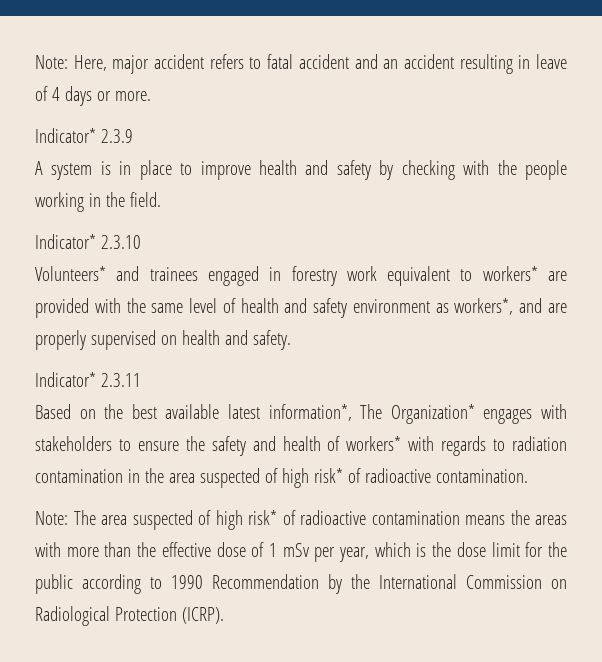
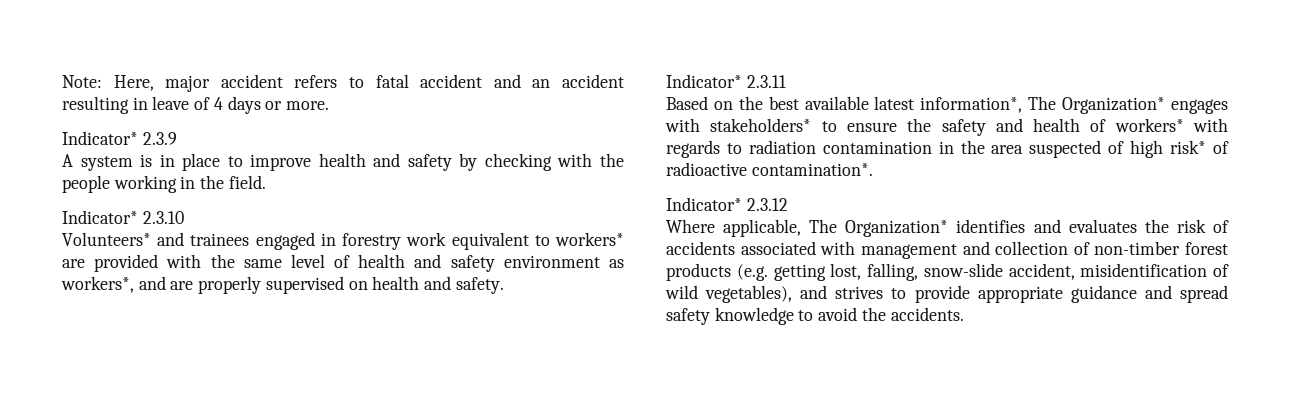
- Based on the best available latest information*, The Organization* engages with stakeholders to ensure the safety and health of workers* with regards to radiation contamination in the area suspected of high risk* of radioactive contamination.
- Note: The area suspected of high risk* of radioactive contamination means the areas with more than the effective dose of 1 mSv per year, which is the dose limit for the public according to 1990 Recommendation by the International Commission on Radiological Protection (ICRP).
+ Based on the best available latest information*, The Organization* engages with stakeholders* to ensure the safety and health of workers* with regards to radiation contamination in the area suspected of high risk* of radioactive contamination*.
+ Indicator* 2.3.12
+ Where applicable, The Organization* identifies and evaluates the risk of accidents associated with management and collection of non-timber forest products (e.g. getting lost, falling, snow-slide accident, misidentification of wild vegetables), and strives to provide appropriate guidance and spread safety knowledge to avoid the accidents.

